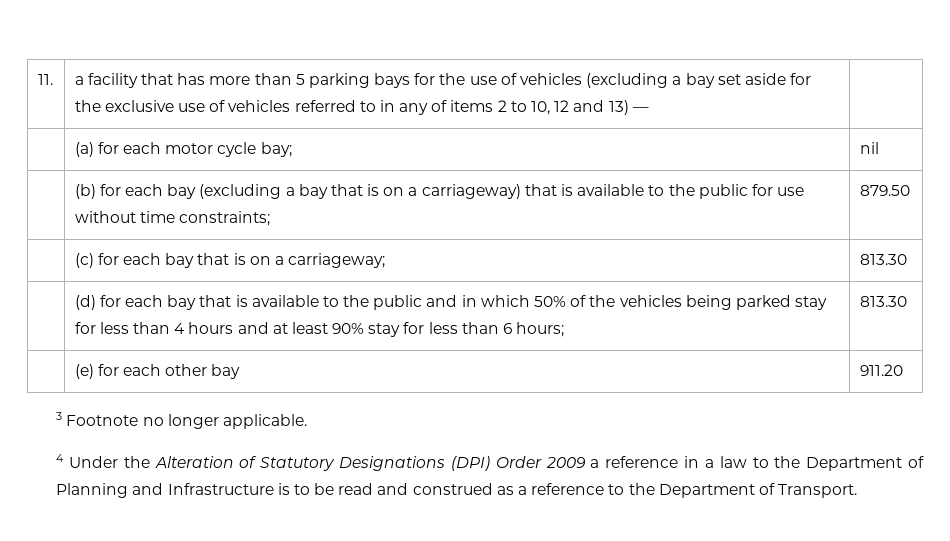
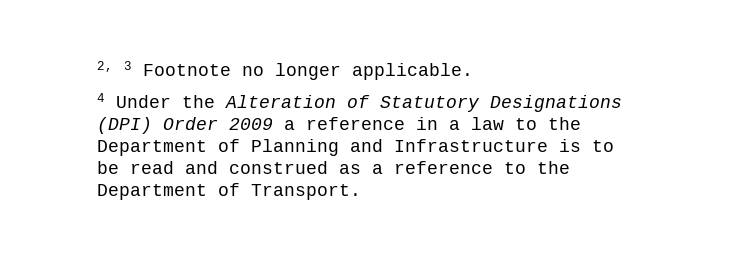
- 11. | a facility that has more than 5 parking bays for the use of vehicles (excluding a bay set aside for the exclusive use of vehicles referred to in any of items 2 to 10, 12 and 13) — |
- | (a) for each motor cycle bay; | nil
- | (b) for each bay (excluding a bay that is on a carriageway) that is available to the public for use without time constraints; | 879.50
- | (c) for each bay that is on a carriageway; | 813.30
- | (d) for each bay that is available to the public and in which 50% of the vehicles being parked stay for less than 4 hours and at least 90% stay for less than 6 hours; | 813.30
- | (e) for each other bay | 911.20
- 3 Footnote no longer applicable.
+ 2, 3 Footnote no longer applicable.

